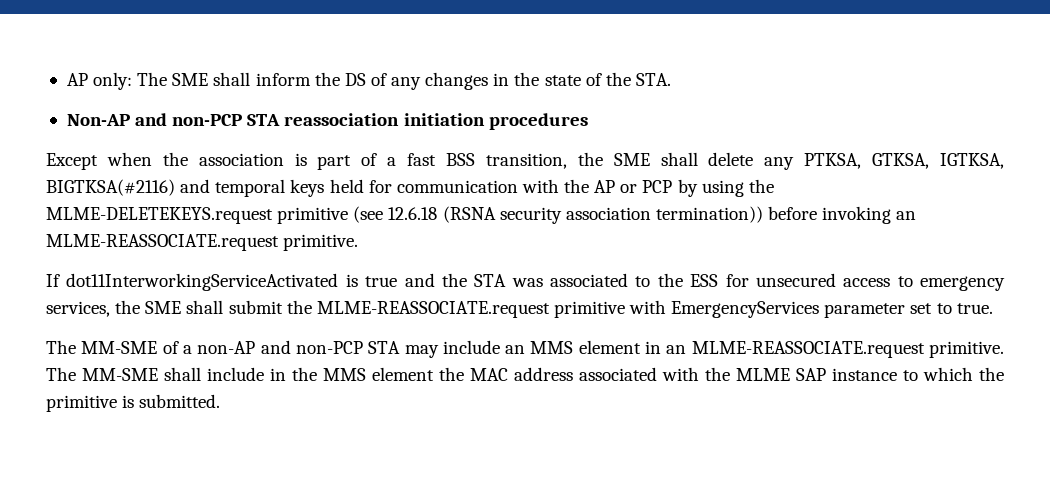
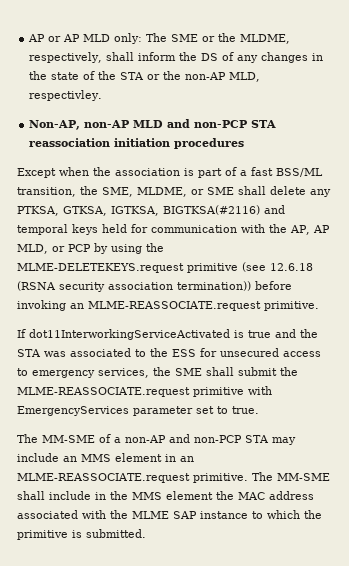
- AP only: The SME shall inform the DS of any changes in the state of the STA.
- Non-AP and non-PCP STA reassociation initiation procedures
+ AP or AP MLD only: The SME or the MLDME, respectively, shall inform the DS of any changes in the state of the STA or the non-AP MLD, respectivley.
+ Non-AP, non-AP MLD and non-PCP STA reassociation initiation procedures
- Except when the association is part of a fast BSS transition, the SME shall delete any PTKSA, GTKSA, IGTKSA, BIGTKSA(#2116) and temporal keys held for communication with the AP or PCP by using the MLME-DELETEKEYS.request primitive (see 12.6.18 (RSNA security association termination)) before invoking an MLME-REASSOCIATE.request primitive.
+ Except when the association is part of a fast BSS/ML transition, the SME, MLDME, or SME shall delete any PTKSA, GTKSA, IGTKSA, BIGTKSA(#2116) and temporal keys held for communication with the AP, AP MLD, or PCP by using the MLME-DELETEKEYS.request primitive (see 12.6.18 (RSNA security association termination)) before invoking an MLME-REASSOCIATE.request primitive.

